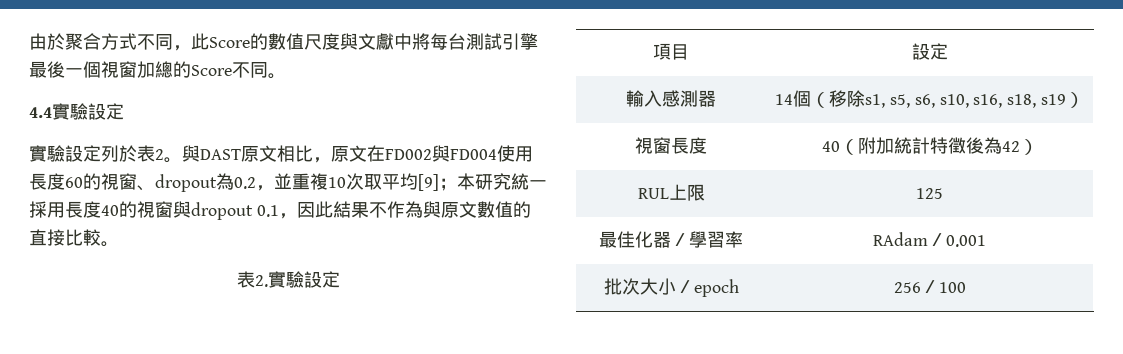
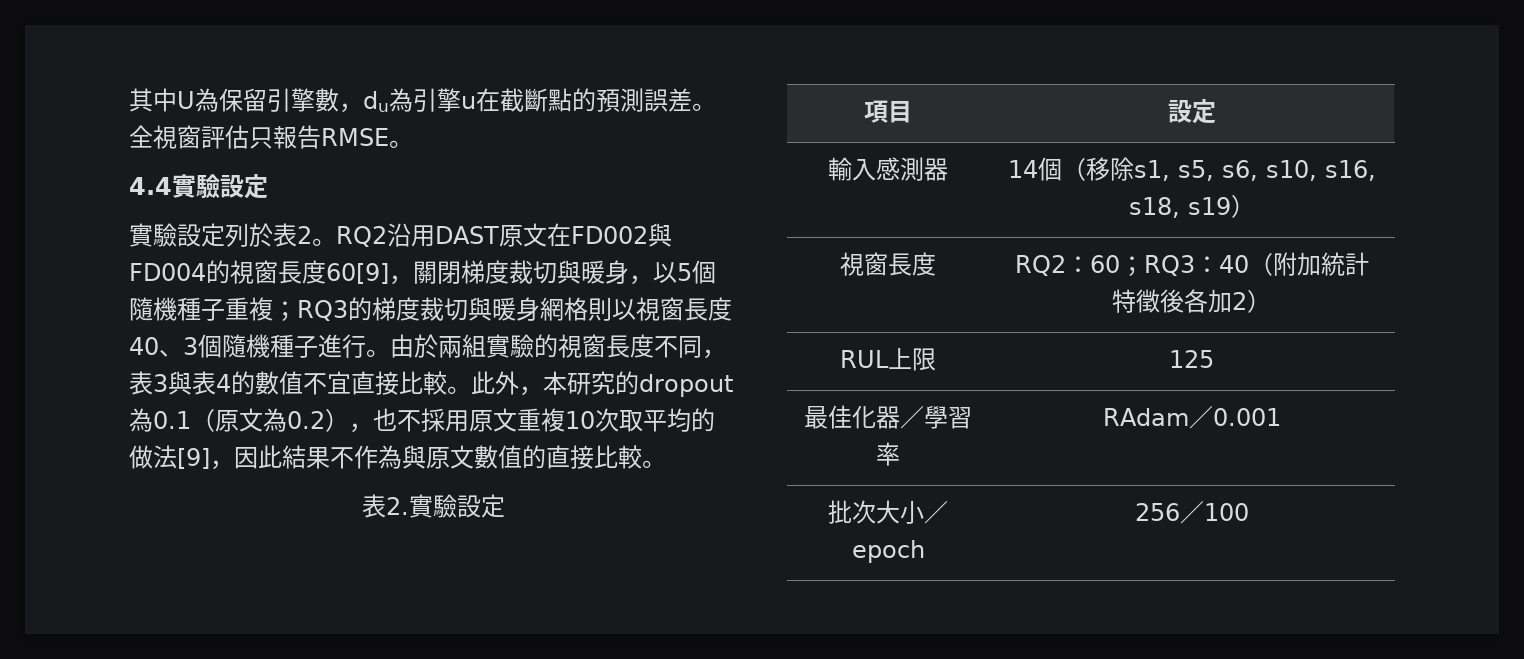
- 由於聚合方式不同，此Score的數值尺度與文獻中將每台測試引擎最後一個視窗加總的Score不同。
+ 其中U為保留引擎數，du為引擎u在截斷點的預測誤差。全視窗評估只報告RMSE。
- 與DAST原文相比，原文在FD002與FD004使用長度60的視窗、dropout為0.2，並重複10次取平均[9]；本研究統一採用長度40的視窗與dropout 0.1，因此結果不作為與原文數值的直接比較。
+ RQ2沿用DAST原文在FD002與FD004的視窗長度60[9]，關閉梯度裁切與暖身，以5個隨機種子重複；RQ3的梯度裁切與暖身網格則以視窗長度40、3個隨機種子進行。由於兩組實驗的視窗長度不同，表3與表4的數值不宜直接比較。此外，本研究的dropout為0.1（原文為0.2），也不採用原文重複10次取平均的做法[9]，因此結果不作為與原文數值的直接比較。
- 視窗長度 | 40（附加統計特徵後為42）
+ 視窗長度 | RQ2：60；RQ3：40（附加統計特徵後各加2）

